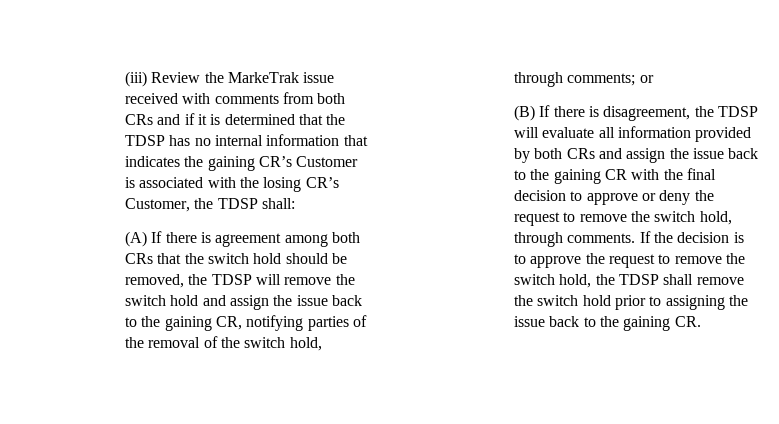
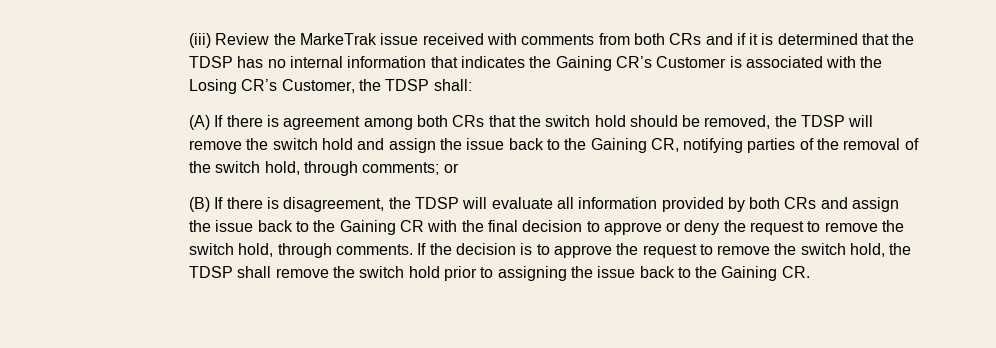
- (iii) Review the MarkeTrak issue received with comments from both CRs and if it is determined that the TDSP has no internal information that indicates the gaining CR’s Customer is associated with the losing CR’s Customer, the TDSP shall:
+ (iii) Review the MarkeTrak issue received with comments from both CRs and if it is determined that the TDSP has no internal information that indicates the Gaining CR’s Customer is associated with the Losing CR’s Customer, the TDSP shall:
- (A) If there is agreement among both CRs that the switch hold should be removed, the TDSP will remove the switch hold and assign the issue back to the gaining CR, notifying parties of the removal of the switch hold, through comments; or
+ (A) If there is agreement among both CRs that the switch hold should be removed, the TDSP will remove the switch hold and assign the issue back to the Gaining CR, notifying parties of the removal of the switch hold, through comments; or
- (B) If there is disagreement, the TDSP will evaluate all information provided by both CRs and assign the issue back to the gaining CR with the final decision to approve or deny the request to remove the switch hold, through comments.
+ (B) If there is disagreement, the TDSP will evaluate all information provided by both CRs and assign the issue back to the Gaining CR with the final decision to approve or deny the request to remove the switch hold, through comments.
- If the decision is to approve the request to remove the switch hold, the TDSP shall remove the switch hold prior to assigning the issue back to the gaining CR.
+ If the decision is to approve the request to remove the switch hold, the TDSP shall remove the switch hold prior to assigning the issue back to the Gaining CR.

